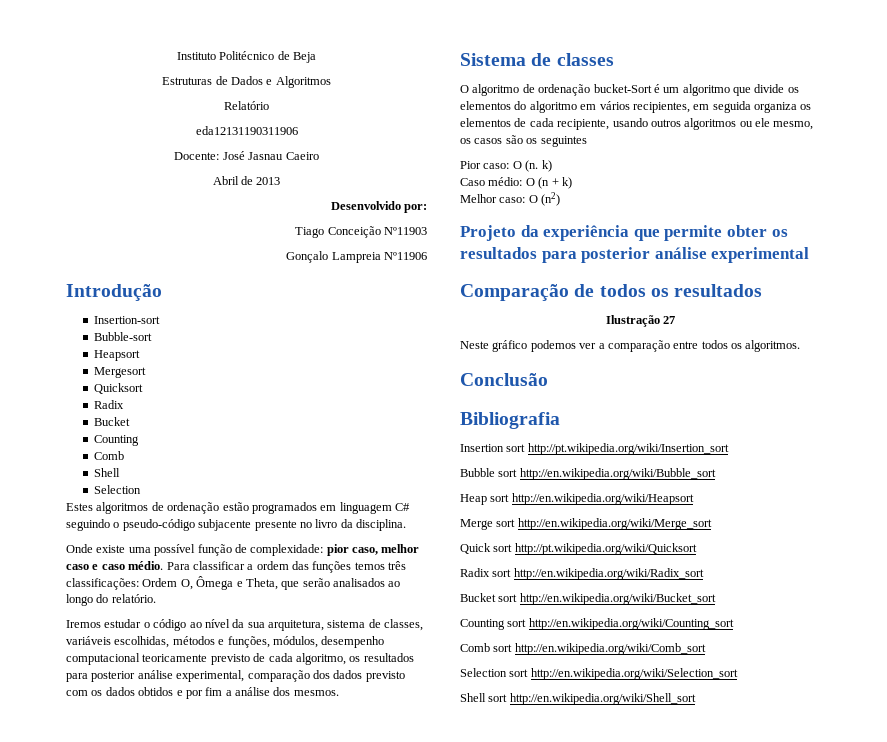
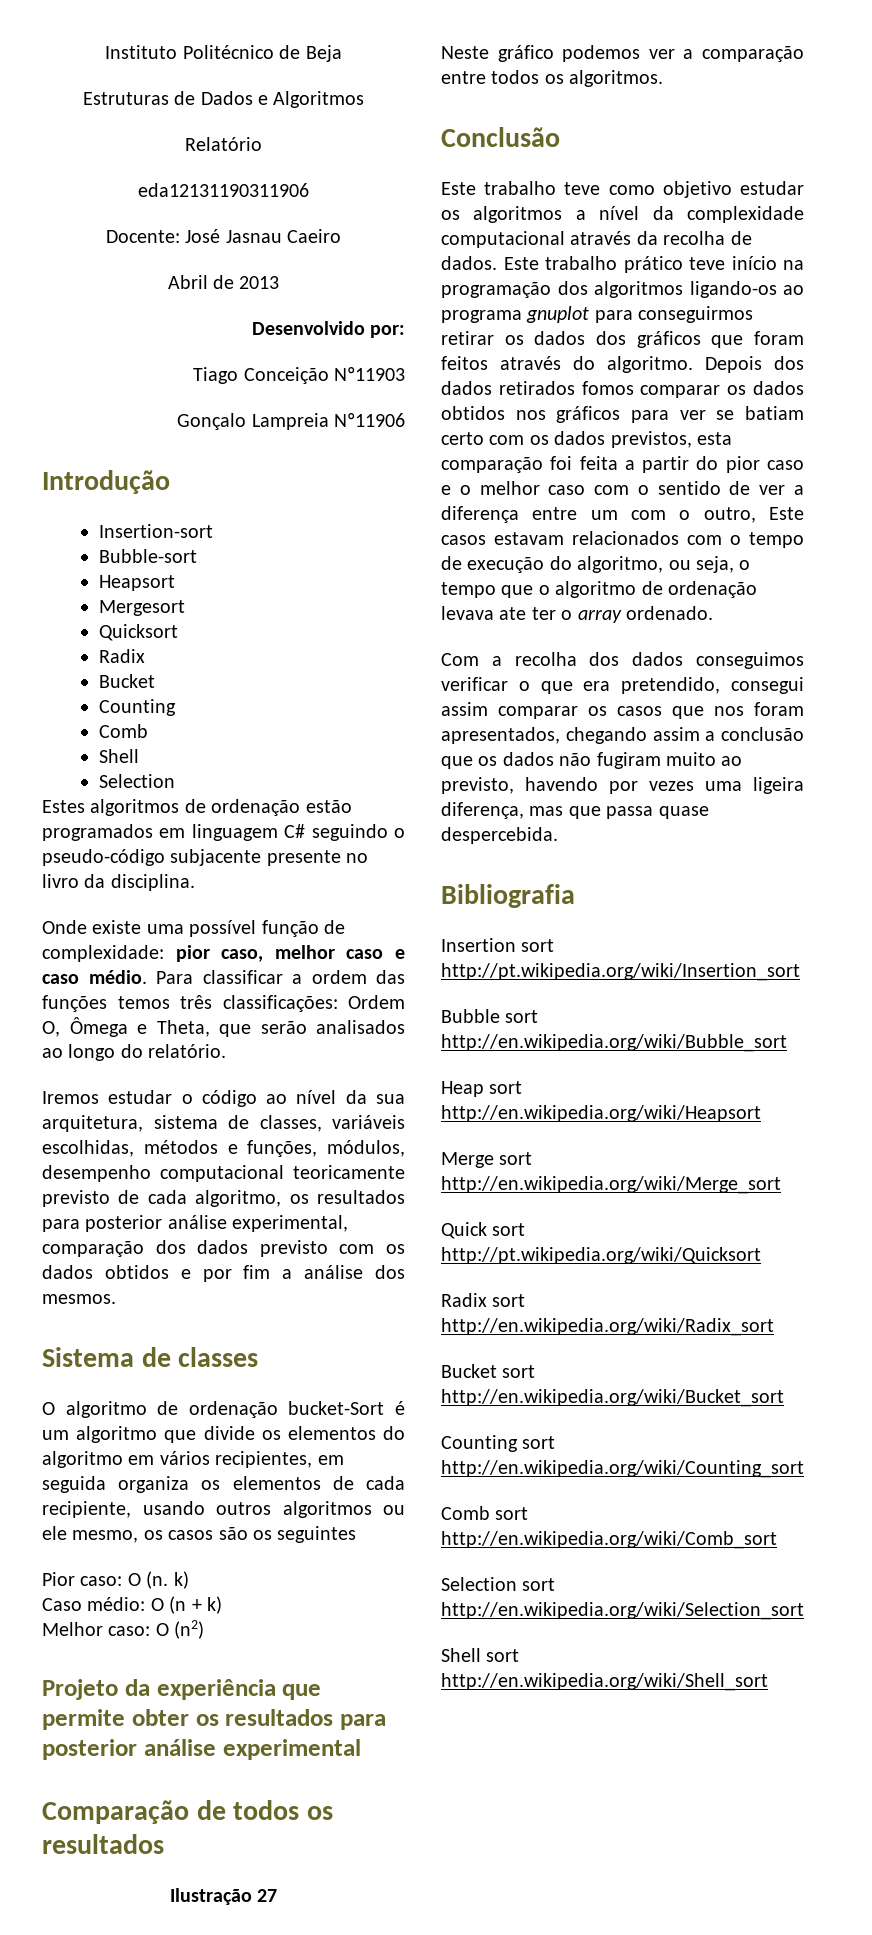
+ Este trabalho teve como objetivo estudar os algoritmos a nível da complexidade computacional através da recolha de dados. Este trabalho prático teve início na programação dos algoritmos ligando-os ao programa gnuplot para conseguirmos retirar os dados dos gráficos que foram feitos através do algoritmo. Depois dos dados retirados fomos comparar os dados obtidos nos gráficos para ver se batiam certo com os dados previstos, esta comparação foi feita a partir do pior caso e o melhor caso com o sentido de ver a diferença entre um com o outro, Este casos estavam relacionados com o tempo de execução do algoritmo, ou seja, o tempo que o algoritmo de ordenação levava ate ter o array ordenado.
+ Com a recolha dos dados conseguimos verificar o que era pretendido, consegui assim comparar os casos que nos foram apresentados, chegando assim a conclusão que os dados não fugiram muito ao previsto, havendo por vezes uma ligeira diferença, mas que passa quase despercebida.

